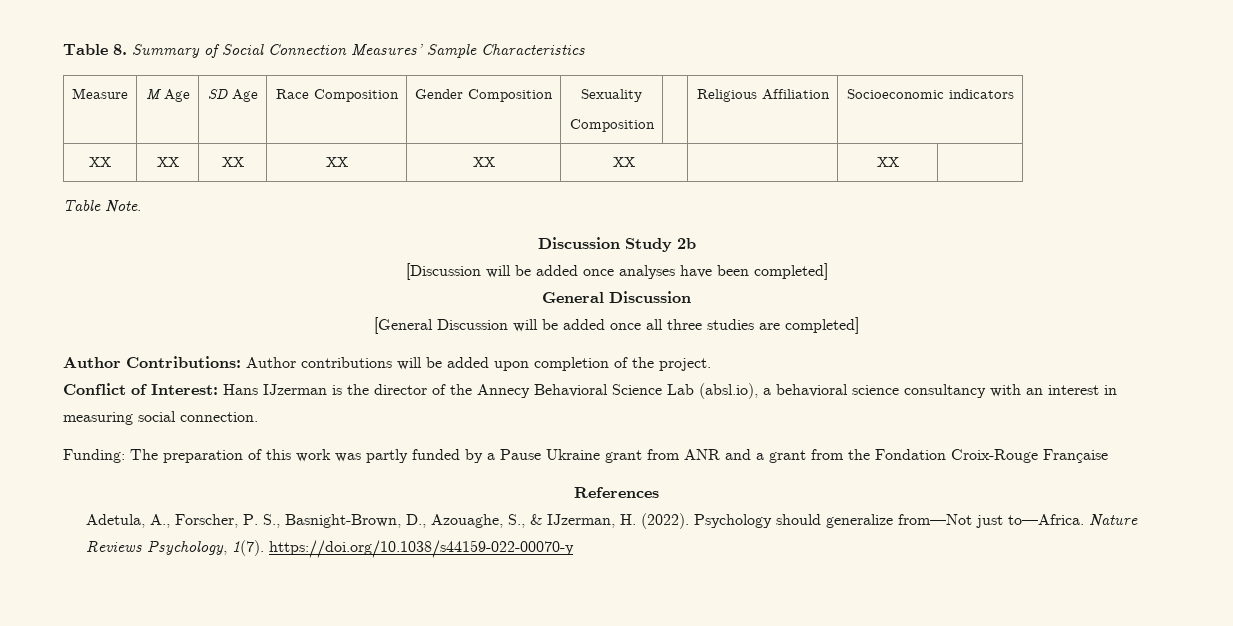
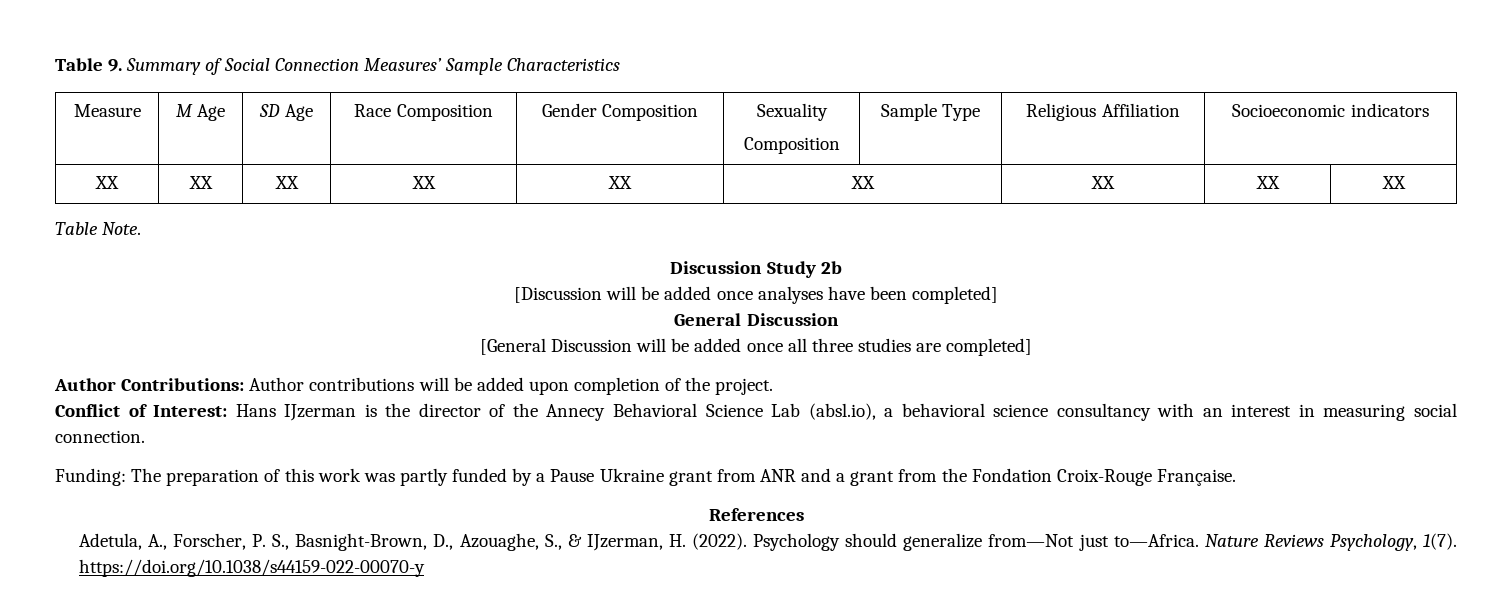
- Table 8. Summary of Social Connection Measures’ Sample Characteristics
+ Table 9. Summary of Social Connection Measures’ Sample Characteristics
  Measure | M Age | SD Age | Race Composition | Gender Composition | Sexuality
- Composition | | Religious Affiliation | Socioeconomic indicators
+ Composition | Sample Type | Religious Affiliation | Socioeconomic indicators
- XX | XX | XX | XX | XX | XX | | XX |
+ XX | XX | XX | XX | XX | XX | XX | XX | XX
- Funding: The preparation of this work was partly funded by a Pause Ukraine grant from ANR and a grant from the Fondation Croix-Rouge Française
+ Funding: The preparation of this work was partly funded by a Pause Ukraine grant from ANR and a grant from the Fondation Croix-Rouge Française.

